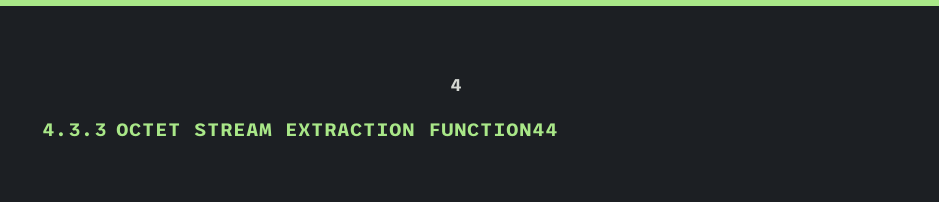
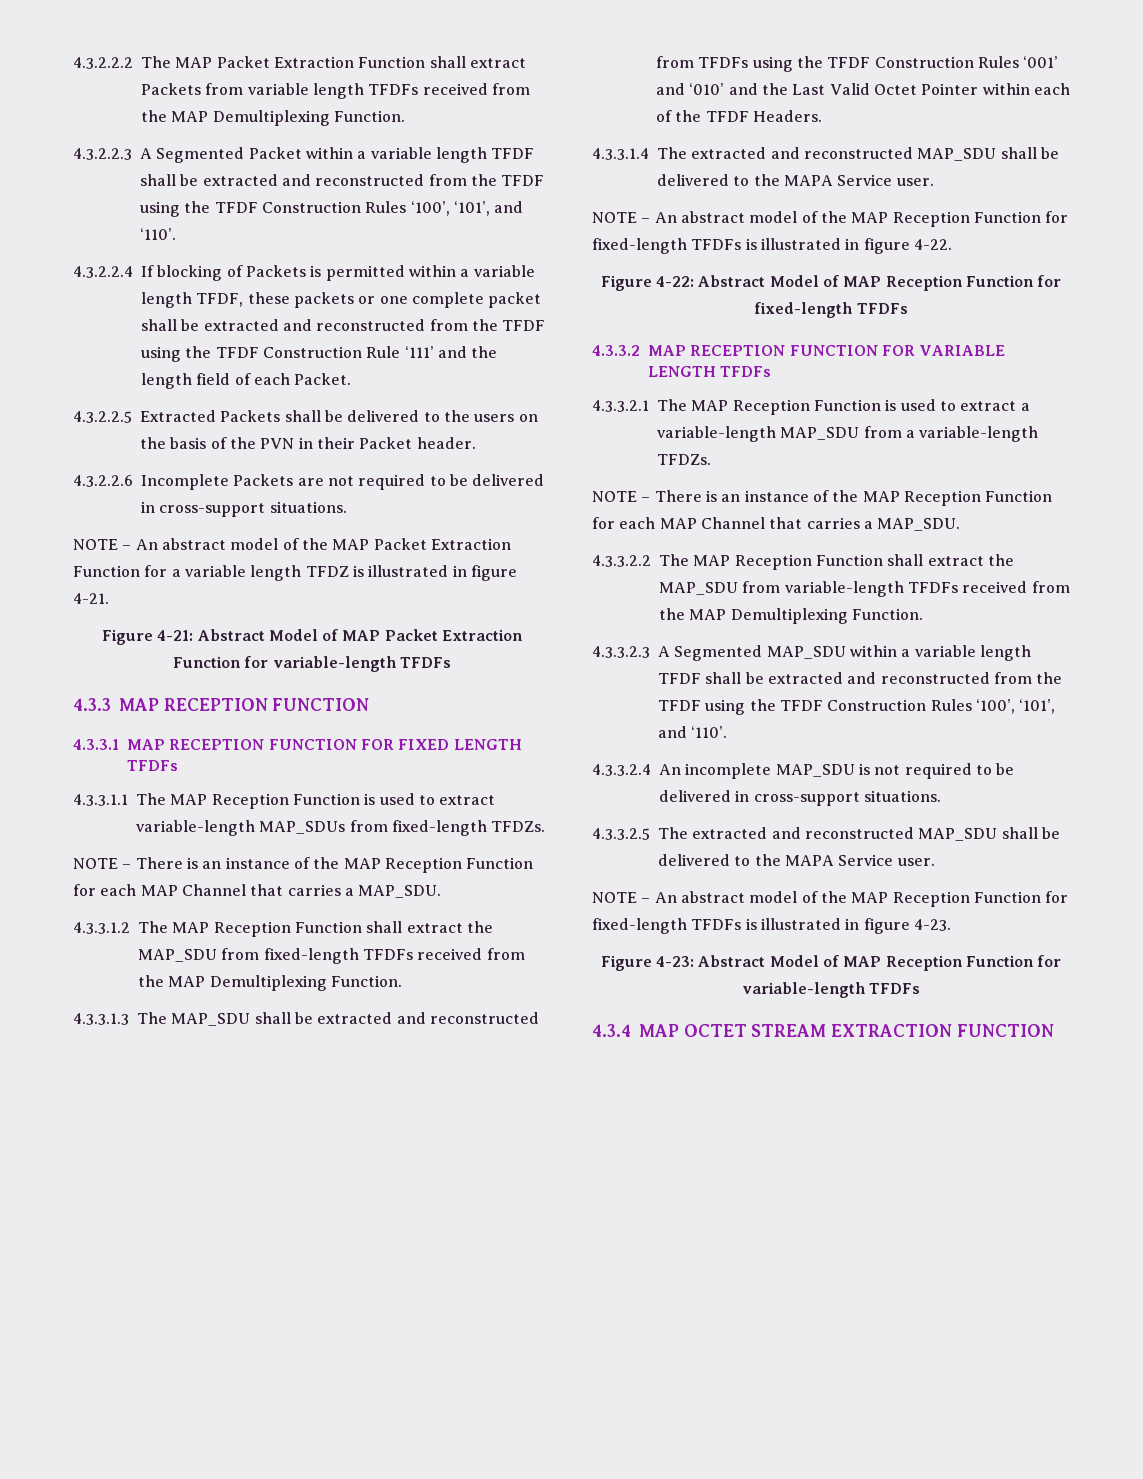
- 4
- 4.3.3 OCTET STREAM EXTRACTION FUNCTION44
+ 4.3.2.2.2 The MAP Packet Extraction Function shall extract Packets from variable length TFDFs received from the MAP Demultiplexing Function.
+ 4.3.2.2.3 A Segmented Packet within a variable length TFDF shall be extracted and reconstructed from the TFDF using the TFDF Construction Rules ‘100’, ‘101’, and ‘110’.
+ 4.3.2.2.4 If blocking of Packets is permitted within a variable length TFDF, these packets or one complete packet shall be extracted and reconstructed from the TFDF using the TFDF Construction Rule ‘111’ and the length field of each Packet.
+ 4.3.2.2.5 Extracted Packets shall be delivered to the users on the basis of the PVN in their Packet header.
+ 4.3.2.2.6 Incomplete Packets are not required to be delivered in cross-support situations.
+ NOTE – An abstract model of the MAP Packet Extraction Function for a variable length TFDZ is illustrated in figure 4-21.
+ Figure 4-21: Abstract Model of MAP Packet Extraction Function for variable-length TFDFs
+ 4.3.3 MAP RECEPTION FUNCTION
+ 4.3.3.1 MAP RECEPTION FUNCTION FOR FIXED LENGTH TFDFs
+ 4.3.3.1.1 The MAP Reception Function is used to extract variable-length MAP_SDUs from fixed-length TFDZs.
+ NOTE – There is an instance of the MAP Reception Function for each MAP Channel that carries a MAP_SDU.
+ 4.3.3.1.2 The MAP Reception Function shall extract the MAP_SDU from fixed-length TFDFs received from the MAP Demultiplexing Function.
+ 4.3.3.1.3 The MAP_SDU shall be extracted and reconstructed from TFDFs using the TFDF Construction Rules ‘001’ and ‘010’ and the Last Valid Octet Pointer within each of the TFDF Headers.
+ 4.3.3.1.4 The extracted and reconstructed MAP_SDU shall be delivered to the MAPA Service user.
+ NOTE – An abstract model of the MAP Reception Function for fixed-length TFDFs is illustrated in figure 4-22.
+ Figure 4-22: Abstract Model of MAP Reception Function for fixed-length TFDFs
+ 4.3.3.2 MAP RECEPTION FUNCTION FOR VARIABLE LENGTH TFDFs
+ 4.3.3.2.1 The MAP Reception Function is used to extract a variable-length MAP_SDU from a variable-length TFDZs.
+ NOTE – There is an instance of the MAP Reception Function for each MAP Channel that carries a MAP_SDU.
+ 4.3.3.2.2 The MAP Reception Function shall extract the MAP_SDU from variable-length TFDFs received from the MAP Demultiplexing Function.
+ 4.3.3.2.3 A Segmented MAP_SDU within a variable length TFDF shall be extracted and reconstructed from the TFDF using the TFDF Construction Rules ‘100’, ‘101’, and ‘110’.
+ 4.3.3.2.4 An incomplete MAP_SDU is not required to be delivered in cross-support situations.
+ 4.3.3.2.5 The extracted and reconstructed MAP_SDU shall be delivered to the MAPA Service user.
+ NOTE – An abstract model of the MAP Reception Function for fixed-length TFDFs is illustrated in figure 4-23.
+ Figure 4-23: Abstract Model of MAP Reception Function for variable-length TFDFs
+ 4.3.4 MAP OCTET STREAM EXTRACTION FUNCTION

